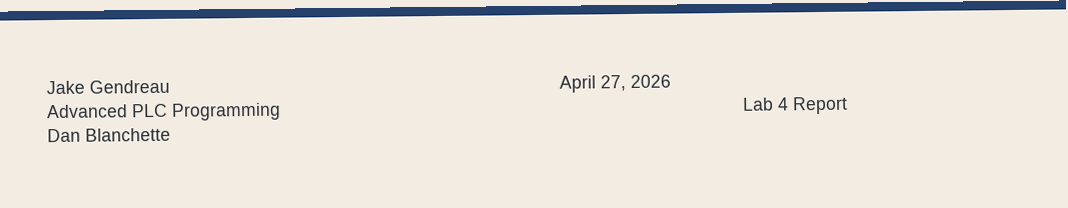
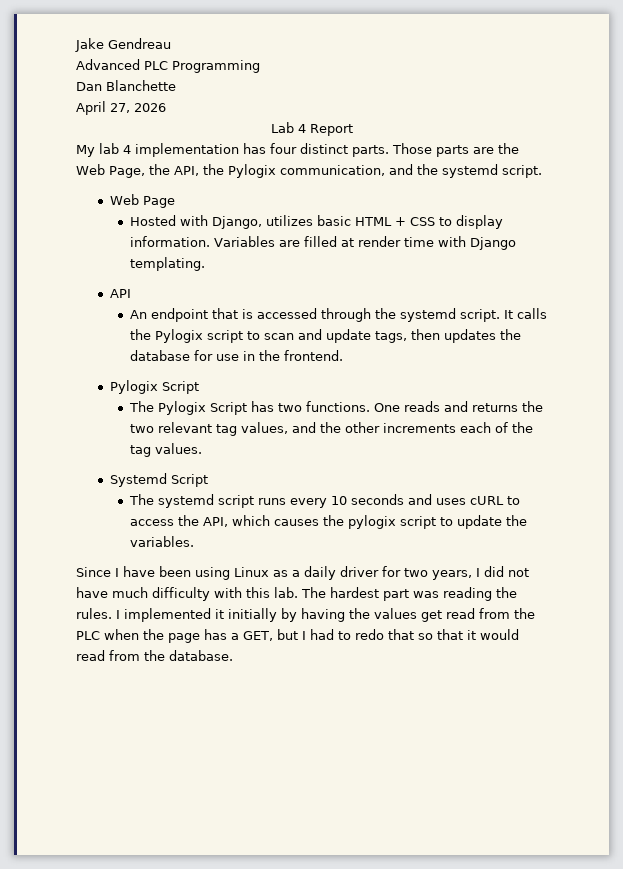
+ My lab 4 implementation has four distinct parts. Those parts are the Web Page, the API, the Pylogix communication, and the systemd script.
+ Web Page
+ Hosted with Django, utilizes basic HTML + CSS to display information. Variables are filled at render time with Django templating.
+ API
+ An endpoint that is accessed through the systemd script. It calls the Pylogix script to scan and update tags, then updates the database for use in the frontend.
+ Pylogix Script
+ The Pylogix Script has two functions. One reads and returns the two relevant tag values, and the other increments each of the tag values.
+ Systemd Script
+ The systemd script runs every 10 seconds and uses cURL to access the API, which causes the pylogix script to update the variables.
+ Since I have been using Linux as a daily driver for two years, I did not have much difficulty with this lab. The hardest part was reading the rules. I implemented it initially by having the values get read from the PLC when the page has a GET, but I had to redo that so that it would read from the database.

